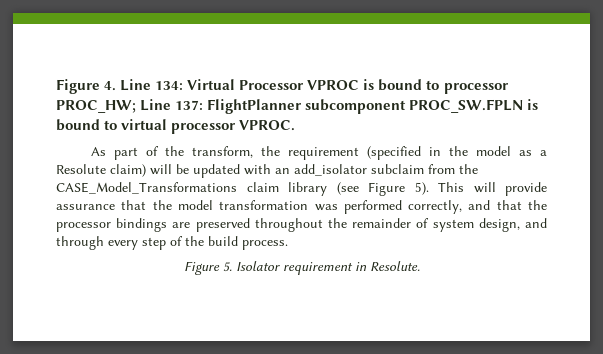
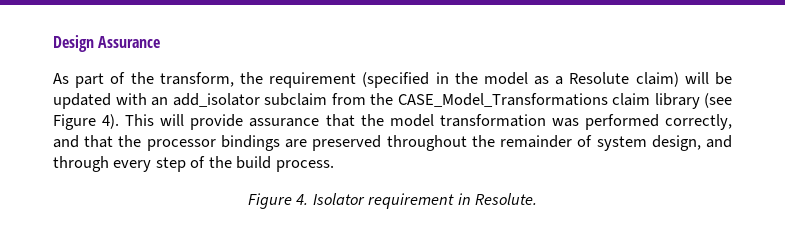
- Figure 4. Line 134: Virtual Processor VPROC is bound to processor PROC_HW; Line 137: FlightPlanner subcomponent PROC_SW.FPLN is bound to virtual processor VPROC.
+ Design Assurance
- As part of the transform, the requirement (specified in the model as a Resolute claim) will be updated with an add_isolator subclaim from the CASE_Model_Transformations claim library (see Figure 5).
+ As part of the transform, the requirement (specified in the model as a Resolute claim) will be updated with an add_isolator subclaim from the CASE_Model_Transformations claim library (see Figure 4).
- Figure 5. Isolator requirement in Resolute.
+ Figure 4. Isolator requirement in Resolute.

